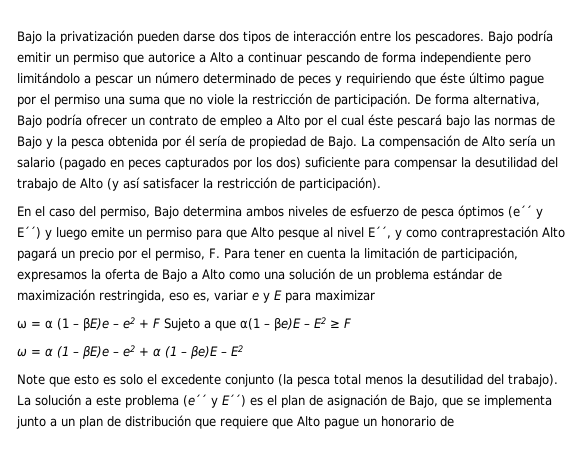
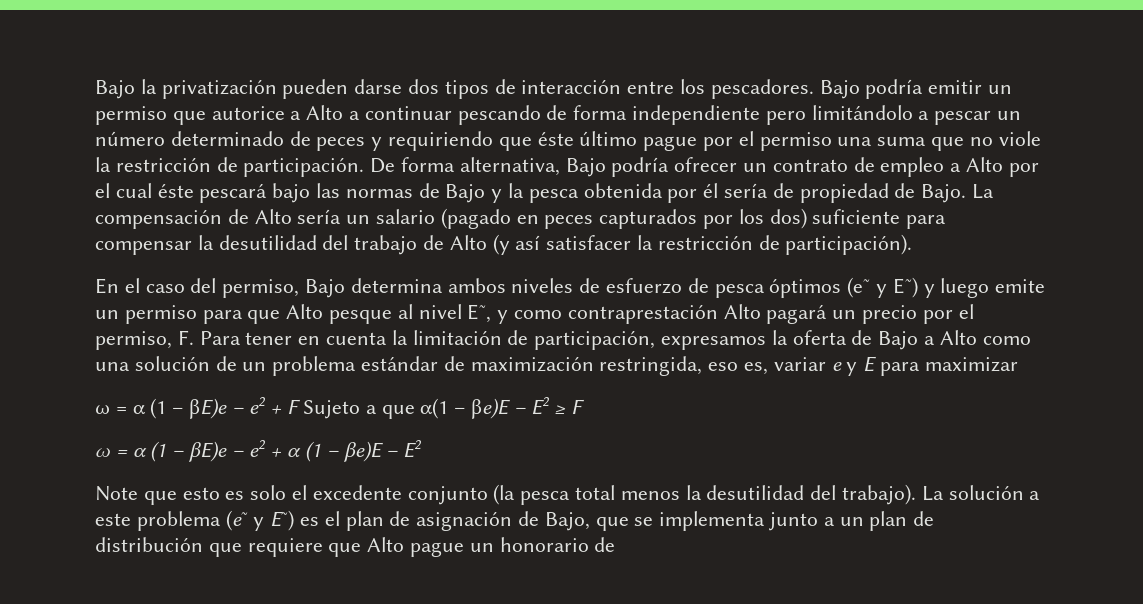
- En el caso del permiso, Bajo determina ambos niveles de esfuerzo de pesca óptimos (e´´ y E´´) y luego emite un permiso para que Alto pesque al nivel E´´, y como contraprestación Alto pagará un precio por el permiso, F. Para tener en cuenta la limitación de participación, expresamos la oferta de Bajo a Alto como una solución de un problema estándar de maximización restringida, eso es, variar e y E para maximizar
+ En el caso del permiso, Bajo determina ambos niveles de esfuerzo de pesca óptimos (e~ y E~) y luego emite un permiso para que Alto pesque al nivel E~, y como contraprestación Alto pagará un precio por el permiso, F. Para tener en cuenta la limitación de participación, expresamos la oferta de Bajo a Alto como una solución de un problema estándar de maximización restringida, eso es, variar e y E para maximizar
- La solución a este problema (e´´ y E´´) es el plan de asignación de Bajo, que se implementa junto a un plan de distribución que requiere que Alto pague un honorario de
+ La solución a este problema (e~ y E~) es el plan de asignación de Bajo, que se implementa junto a un plan de distribución que requiere que Alto pague un honorario de

